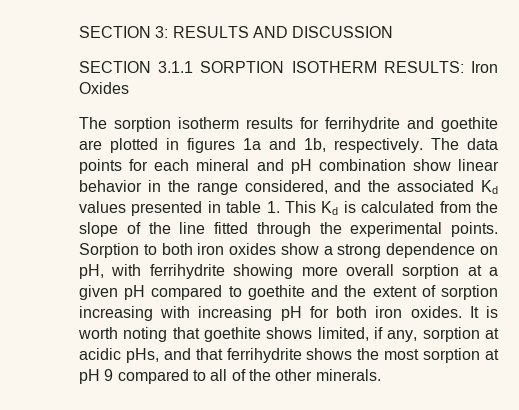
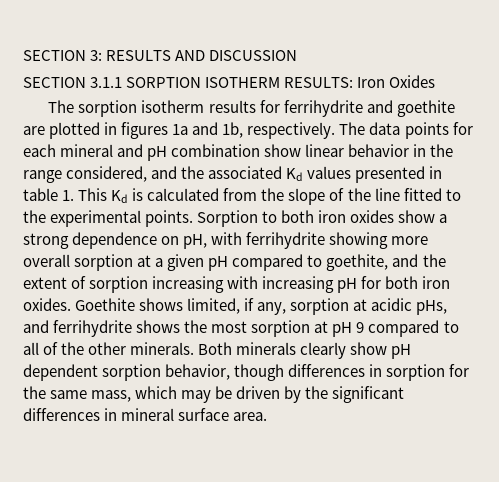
- The data points for each mineral and pH combination show linear behavior in the range considered, and the associated Kd values presented in table 1. This Kd is calculated from the slope of the line fitted through the experimental points.
+ The data points for each mineral and pH combination show linear behavior in the range considered, and the associated Kd values presented in table 1. This Kd is calculated from the slope of the line fitted to the experimental points.
- Sorption to both iron oxides show a strong dependence on pH, with ferrihydrite showing more overall sorption at a given pH compared to goethite and the extent of sorption increasing with increasing pH for both iron oxides.
+ Sorption to both iron oxides show a strong dependence on pH, with ferrihydrite showing more overall sorption at a given pH compared to goethite, and the extent of sorption increasing with increasing pH for both iron oxides.
- It is worth noting that goethite shows limited, if any, sorption at acidic pHs, and that ferrihydrite shows the most sorption at pH 9 compared to all of the other minerals.
+ Goethite shows limited, if any, sorption at acidic pHs, and ferrihydrite shows the most sorption at pH 9 compared to all of the other minerals.
+ Both minerals clearly show pH dependent sorption behavior, though differences in sorption for the same mass, which may be driven by the significant differences in mineral surface area.

